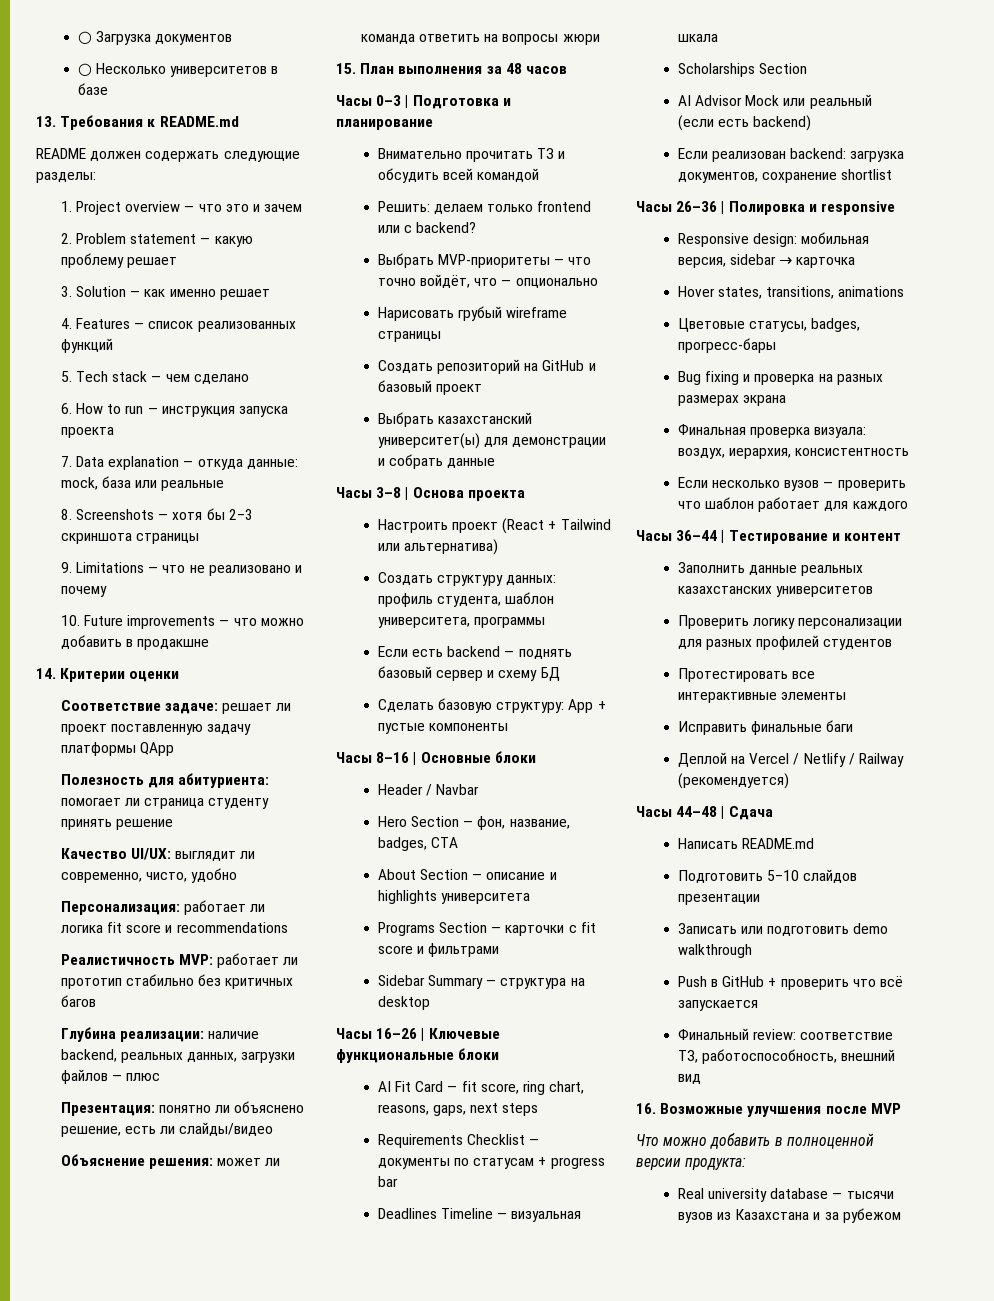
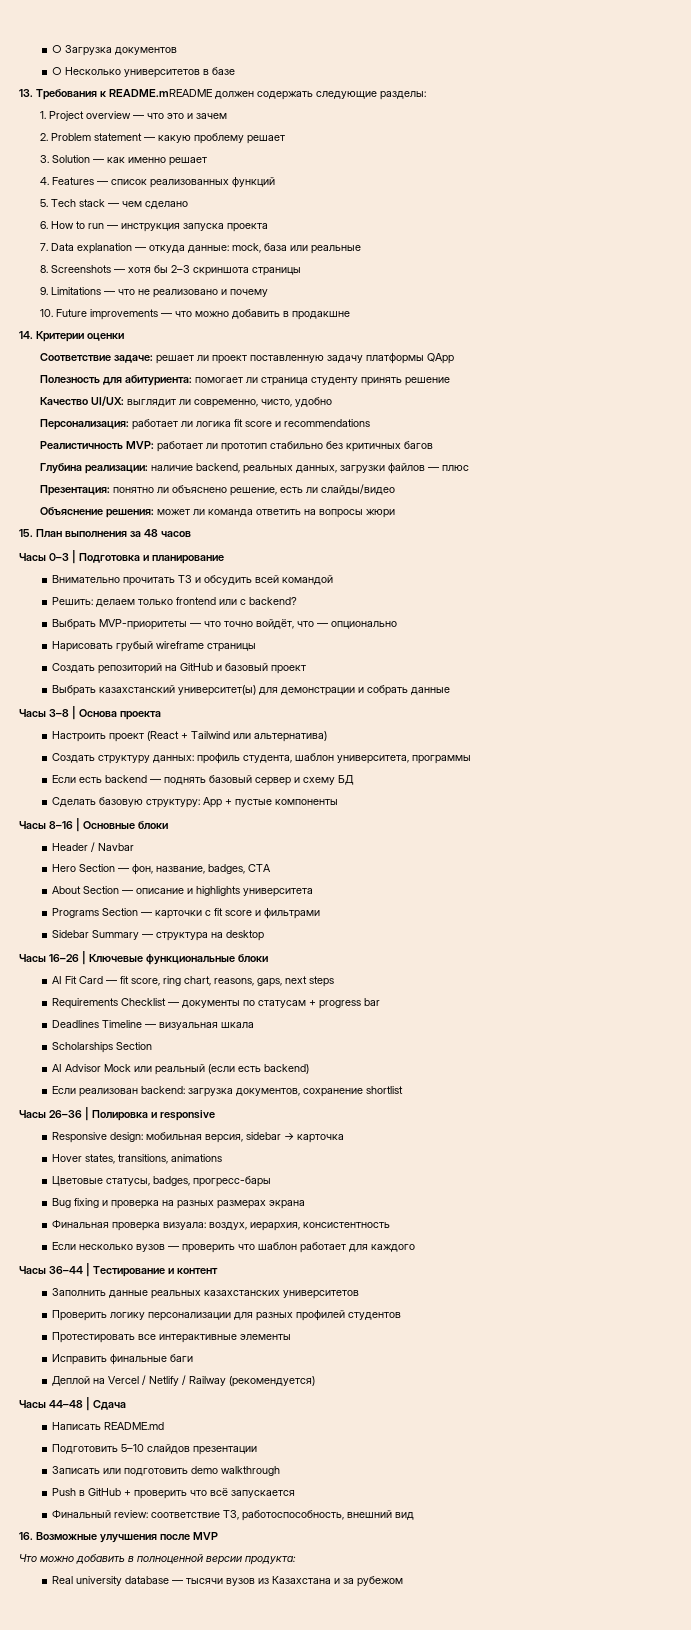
- 13. Требования к README.md
- README должен содержать следующие разделы:
+ 13. Требования к README.mREADME должен содержать следующие разделы:

